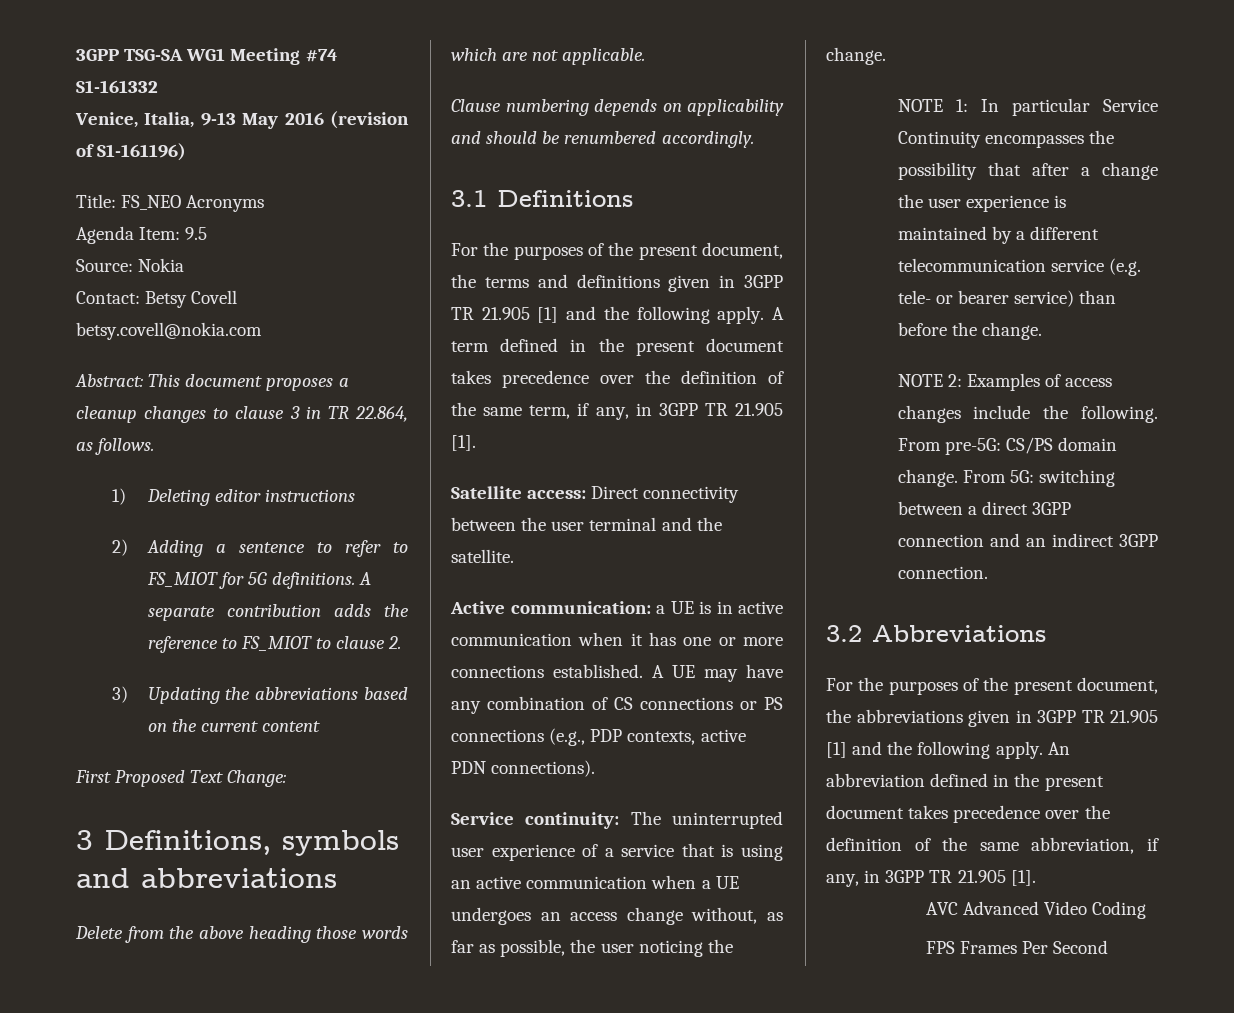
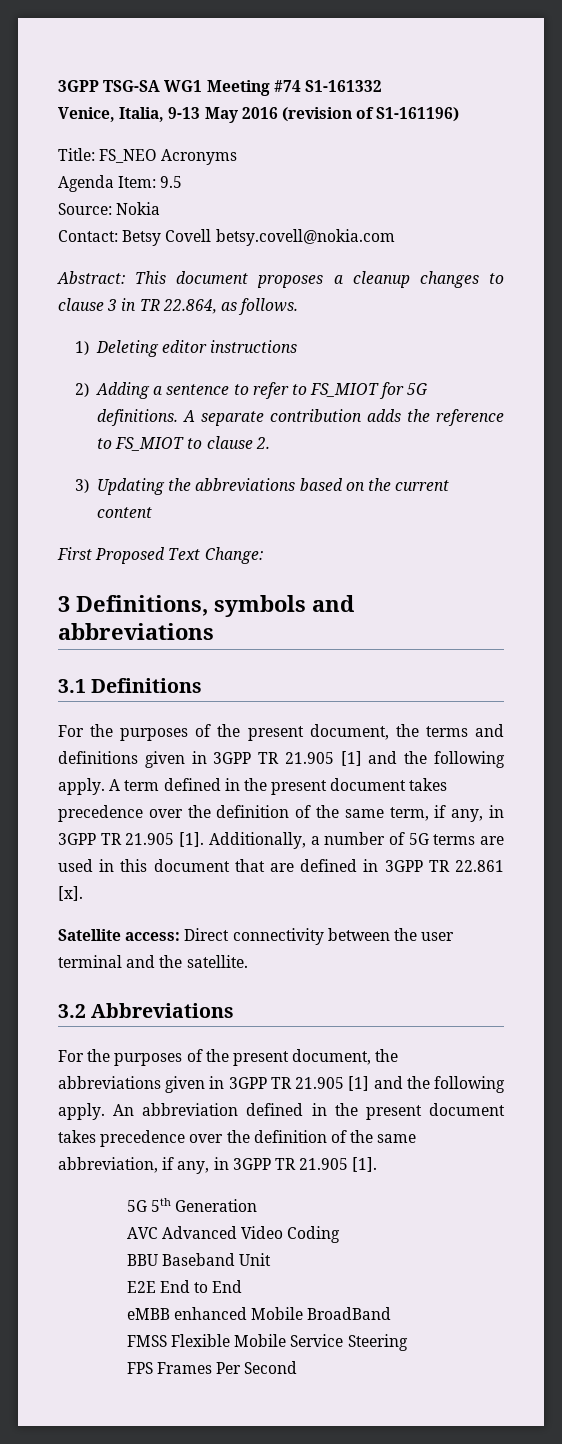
- Delete from the above heading those words which are not applicable.
- Clause numbering depends on applicability and should be renumbered accordingly.
+ Additionally, a number of 5G terms are used in this document that are defined in 3GPP TR 22.861 [x].
- Active communication: a UE is in active communication when it has one or more connections established. A UE may have any combination of CS connections or PS connections (e.g., PDP contexts, active PDN connections).
- Service continuity: The uninterrupted user experience of a service that is using an active communication when a UE undergoes an access change without, as far as possible, the user noticing the change.
- NOTE 1: In particular Service Continuity encompasses the possibility that after a change the user experience is maintained by a different telecommunication service (e.g. tele- or bearer service) than before the change.
- NOTE 2: Examples of access changes include the following. From pre-5G: CS/PS domain change. From 5G: switching between a direct 3GPP connection and an indirect 3GPP connection.
+ 5G 5th Generation
+ BBU Baseband Unit
+ E2E End to End
+ eMBB enhanced Mobile BroadBand
+ FMSS Flexible Mobile Service Steering

